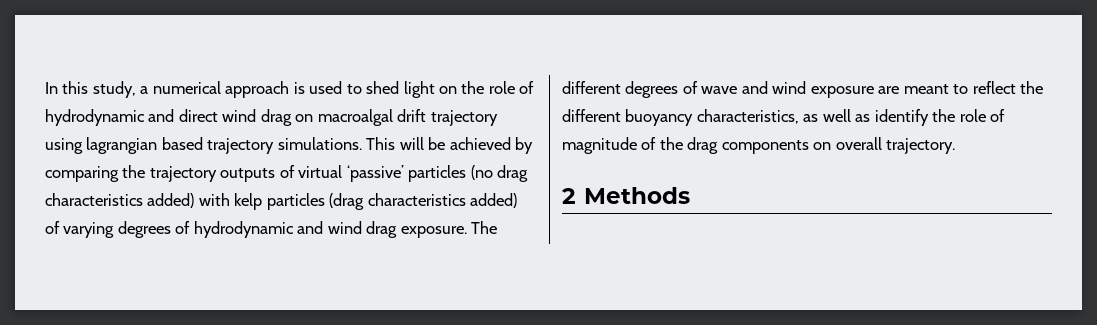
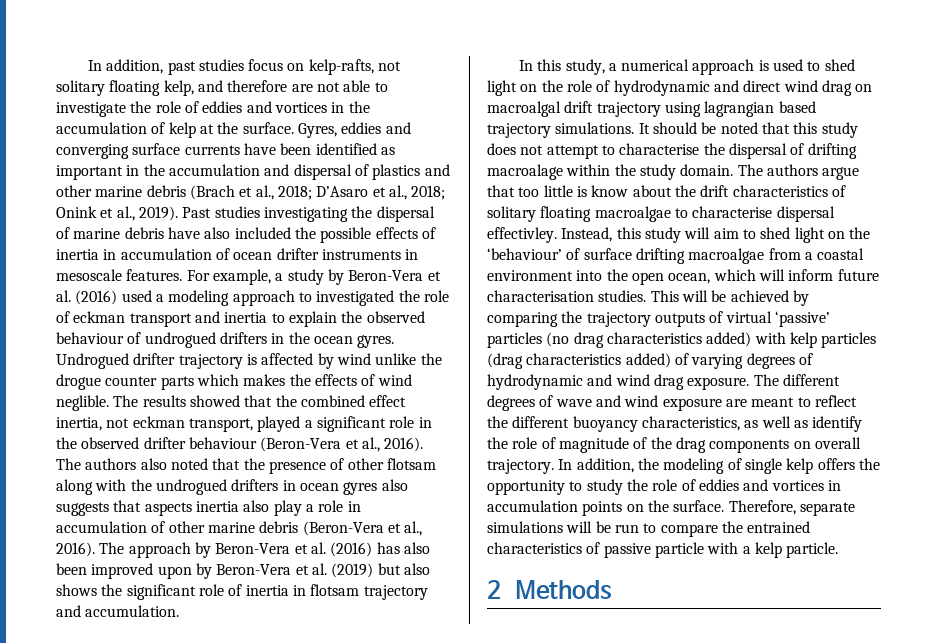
+ In addition, past studies focus on kelp-rafts, not solitary floating kelp, and therefore are not able to investigate the role of eddies and vortices in the accumulation of kelp at the surface. Gyres, eddies and converging surface currents have been identified as important in the accumulation and dispersal of plastics and other marine debris (Brach et al., 2018; D’Asaro et al., 2018; Onink et al., 2019). Past studies investigating the dispersal of marine debris have also included the possible effects of inertia in accumulation of ocean drifter instruments in mesoscale features. For example, a study by Beron-Vera et al. (2016) used a modeling approach to investigated the role of eckman transport and inertia to explain the observed behaviour of undrogued drifters in the ocean gyres. Undrogued drifter trajectory is affected by wind unlike the drogue counter parts which makes the effects of wind neglible. The results showed that the combined effect inertia, not eckman transport, played a significant role in the observed drifter behaviour (Beron-Vera et al., 2016). The authors also noted that the presence of other flotsam along with the undrogued drifters in ocean gyres also suggests that aspects inertia also play a role in accumulation of other marine debris (Beron-Vera et al., 2016). The approach by Beron-Vera et al. (2016) has also been improved upon by Beron-Vera et al. (2019) but also shows the significant role of inertia in flotsam trajectory and accumulation.
+ It should be noted that this study does not attempt to characterise the dispersal of drifting macroalage within the study domain. The authors argue that too little is know about the drift characteristics of solitary floating macroalgae to characterise dispersal effectivley. Instead, this study will aim to shed light on the ‘behaviour’ of surface drifting macroalgae from a coastal environment into the open ocean, which will inform future characterisation studies.
+ In addition, the modeling of single kelp offers the opportunity to study the role of eddies and vortices in accumulation points on the surface. Therefore, separate simulations will be run to compare the entrained characteristics of passive particle with a kelp particle.

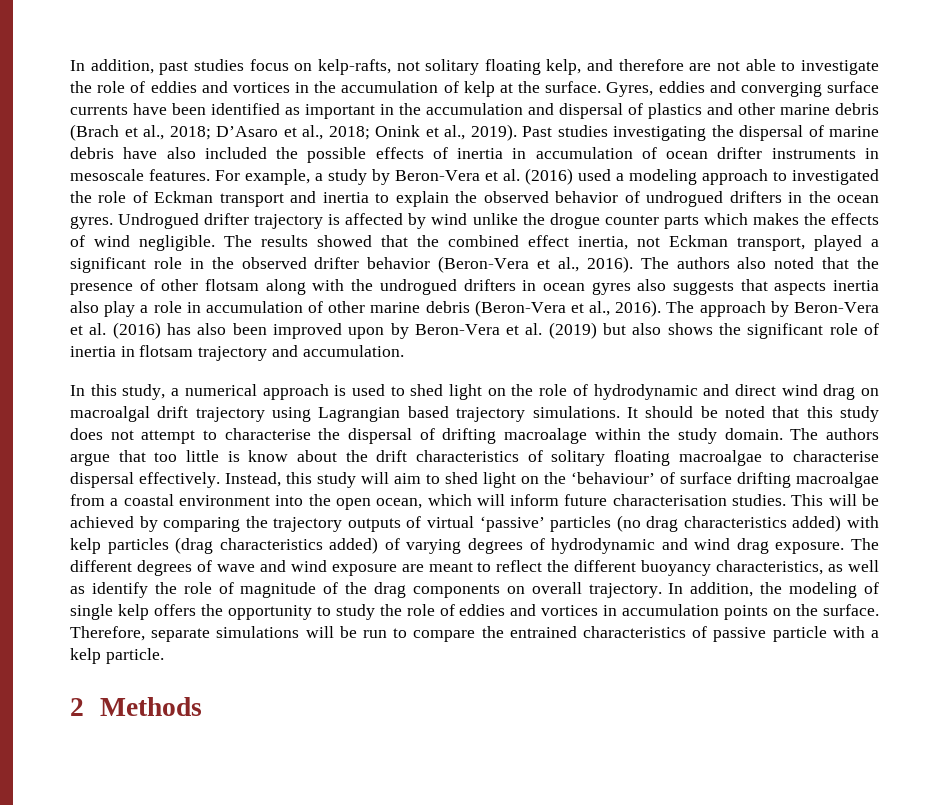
- For example, a study by Beron-Vera et al. (2016) used a modeling approach to investigated the role of eckman transport and inertia to explain the observed behaviour of undrogued drifters in the ocean gyres.
+ For example, a study by Beron-Vera et al. (2016) used a modeling approach to investigated the role of Eckman transport and inertia to explain the observed behavior of undrogued drifters in the ocean gyres.
- Undrogued drifter trajectory is affected by wind unlike the drogue counter parts which makes the effects of wind neglible.
+ Undrogued drifter trajectory is affected by wind unlike the drogue counter parts which makes the effects of wind negligible.
- The results showed that the combined effect inertia, not eckman transport, played a significant role in the observed drifter behaviour (Beron-Vera et al., 2016).
+ The results showed that the combined effect inertia, not Eckman transport, played a significant role in the observed drifter behavior (Beron-Vera et al., 2016).
- In this study, a numerical approach is used to shed light on the role of hydrodynamic and direct wind drag on macroalgal drift trajectory using lagrangian based trajectory simulations.
+ In this study, a numerical approach is used to shed light on the role of hydrodynamic and direct wind drag on macroalgal drift trajectory using Lagrangian based trajectory simulations.
- The authors argue that too little is know about the drift characteristics of solitary floating macroalgae to characterise dispersal effectivley.
+ The authors argue that too little is know about the drift characteristics of solitary floating macroalgae to characterise dispersal effectively.

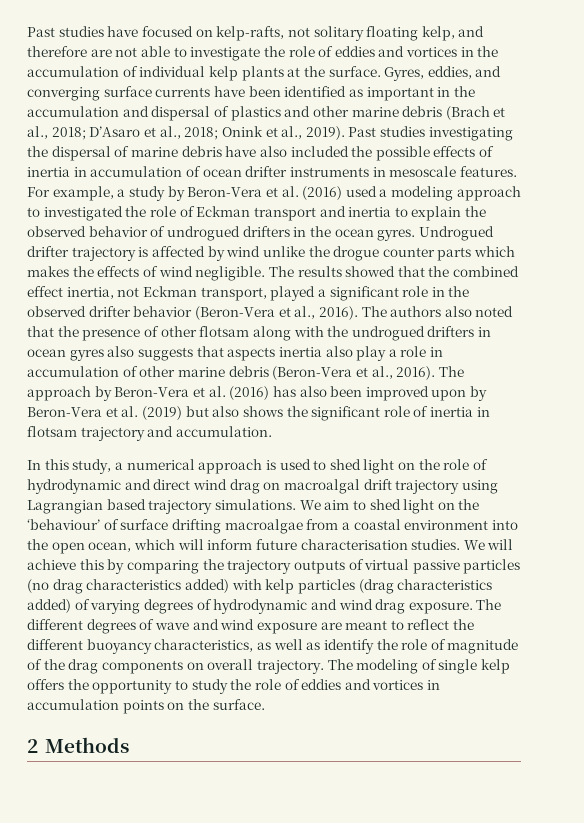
- In addition, past studies focus on kelp-rafts, not solitary floating kelp, and therefore are not able to investigate the role of eddies and vortices in the accumulation of kelp at the surface.
+ Past studies have focused on kelp-rafts, not solitary floating kelp, and therefore are not able to investigate the role of eddies and vortices in the accumulation of individual kelp plants at the surface.
- Gyres, eddies and converging surface currents have been identified as important in the accumulation and dispersal of plastics and other marine debris (Brach et al., 2018; D’Asaro et al., 2018; Onink et al., 2019).
+ Gyres, eddies, and converging surface currents have been identified as important in the accumulation and dispersal of plastics and other marine debris (Brach et al., 2018; D’Asaro et al., 2018; Onink et al., 2019).
- It should be noted that this study does not attempt to characterise the dispersal of drifting macroalage within the study domain. The authors argue that too little is know about the drift characteristics of solitary floating macroalgae to characterise dispersal effectively. Instead, this study will aim to shed light on the ‘behaviour’ of surface drifting macroalgae from a coastal environment into the open ocean, which will inform future characterisation studies.
+ We aim to shed light on the ‘behaviour’ of surface drifting macroalgae from a coastal environment into the open ocean, which will inform future characterisation studies.
- This will be achieved by comparing the trajectory outputs of virtual ‘passive’ particles (no drag characteristics added) with kelp particles (drag characteristics added) of varying degrees of hydrodynamic and wind drag exposure.
+ We will achieve this by comparing the trajectory outputs of virtual passive particles (no drag characteristics added) with kelp particles (drag characteristics added) of varying degrees of hydrodynamic and wind drag exposure.
- In addition, the modeling of single kelp offers the opportunity to study the role of eddies and vortices in accumulation points on the surface. Therefore, separate simulations will be run to compare the entrained characteristics of passive particle with a kelp particle.
+ The modeling of single kelp offers the opportunity to study the role of eddies and vortices in accumulation points on the surface.

